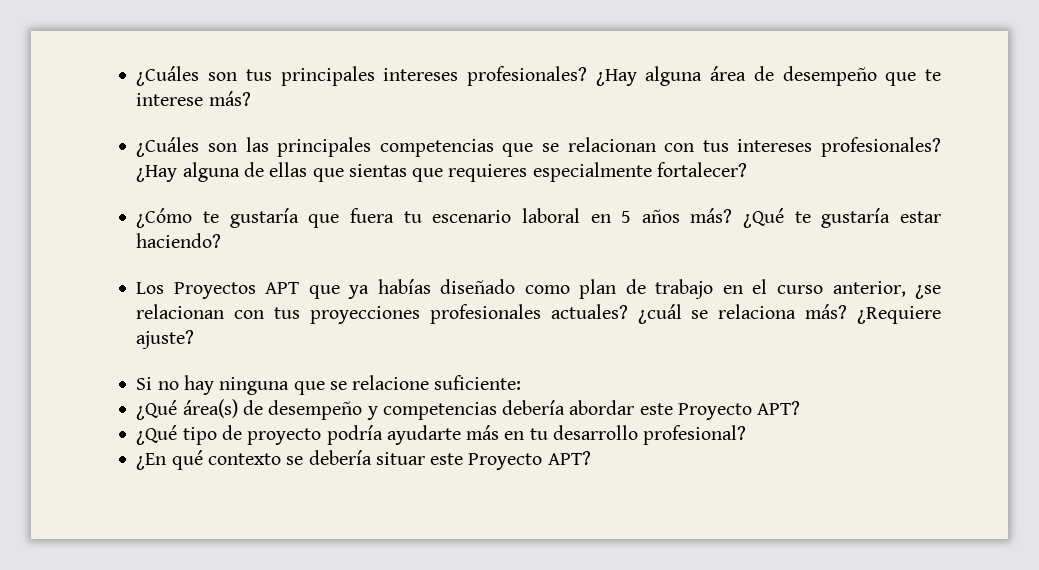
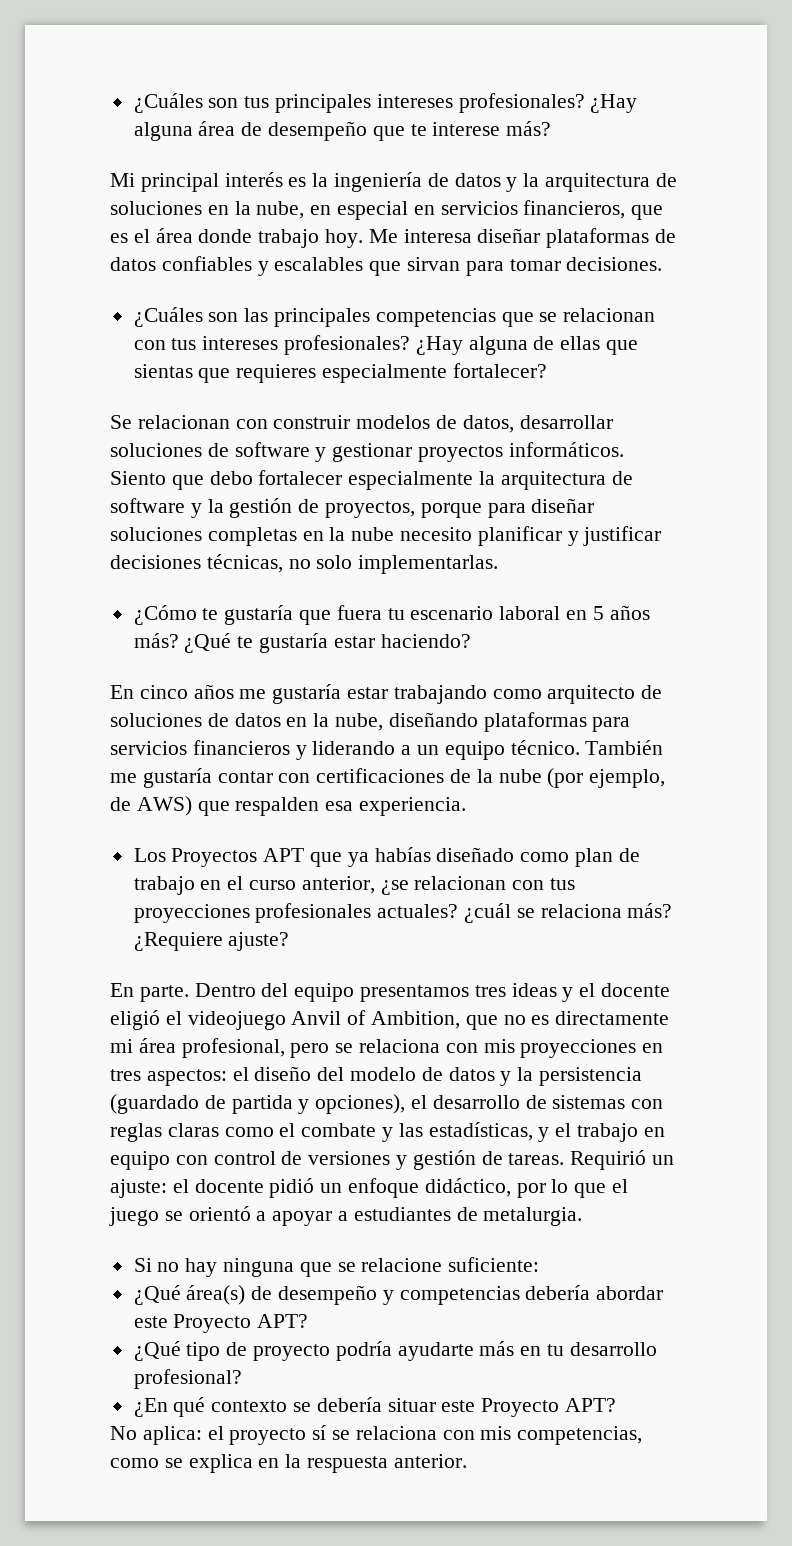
+ Mi principal interés es la ingeniería de datos y la arquitectura de soluciones en la nube, en especial en servicios financieros, que es el área donde trabajo hoy. Me interesa diseñar plataformas de datos confiables y escalables que sirvan para tomar decisiones.
+ Se relacionan con construir modelos de datos, desarrollar soluciones de software y gestionar proyectos informáticos. Siento que debo fortalecer especialmente la arquitectura de software y la gestión de proyectos, porque para diseñar soluciones completas en la nube necesito planificar y justificar decisiones técnicas, no solo implementarlas.
+ En cinco años me gustaría estar trabajando como arquitecto de soluciones de datos en la nube, diseñando plataformas para servicios financieros y liderando a un equipo técnico. También me gustaría contar con certificaciones de la nube (por ejemplo, de AWS) que respalden esa experiencia.
+ En parte. Dentro del equipo presentamos tres ideas y el docente eligió el videojuego Anvil of Ambition, que no es directamente mi área profesional, pero se relaciona con mis proyecciones en tres aspectos: el diseño del modelo de datos y la persistencia (guardado de partida y opciones), el desarrollo de sistemas con reglas claras como el combate y las estadísticas, y el trabajo en equipo con control de versiones y gestión de tareas. Requirió un ajuste: el docente pidió un enfoque didáctico, por lo que el juego se orientó a apoyar a estudiantes de metalurgia.
+ No aplica: el proyecto sí se relaciona con mis competencias, como se explica en la respuesta anterior.

